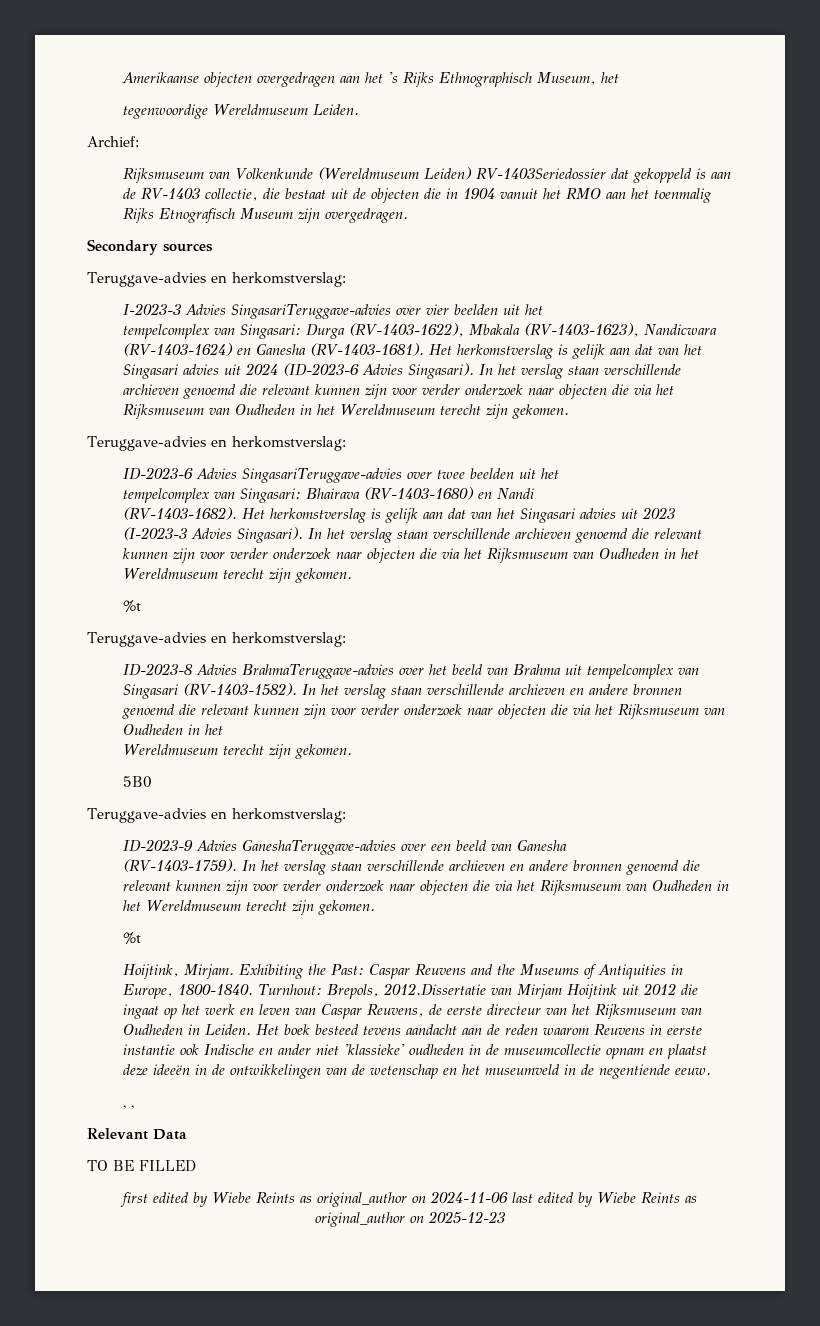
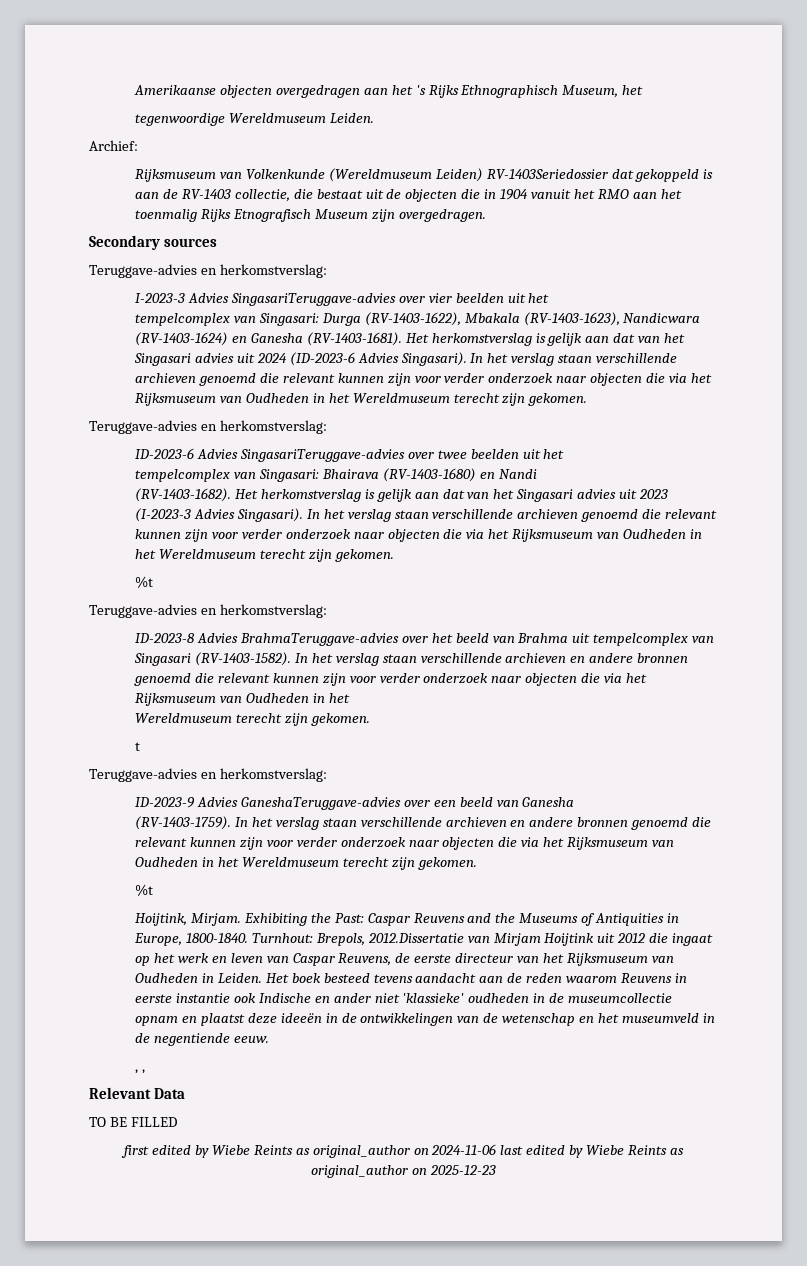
- 5B0
+ t

